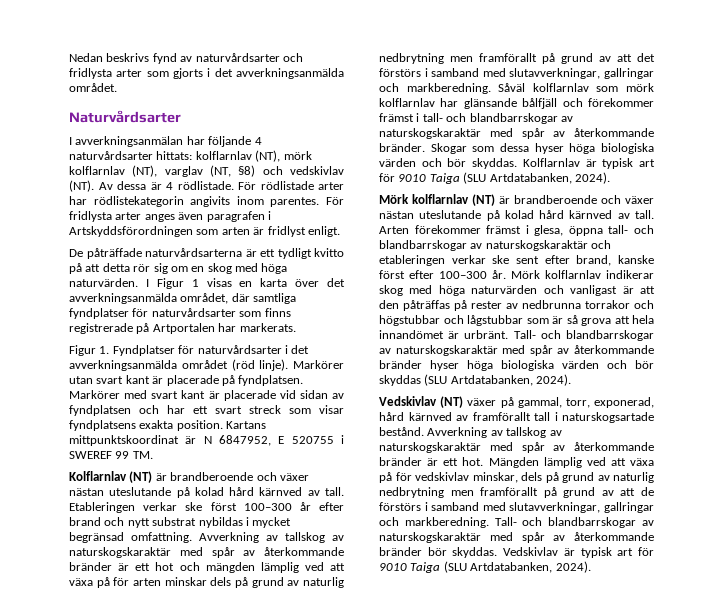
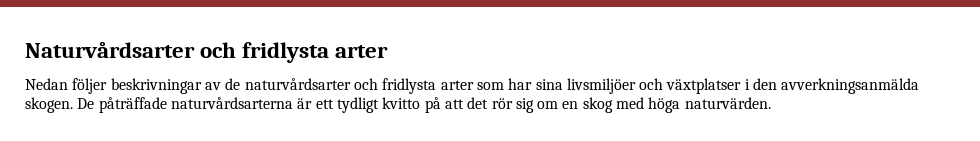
- Nedan beskrivs fynd av naturvårdsarter och fridlysta arter som gjorts i det avverkningsanmälda området.
- Naturvårdsarter
- I avverkningsanmälan har följande 4 naturvårdsarter hittats: kolflarnlav (NT), mörk kolflarnlav (NT), varglav (NT, §8) och vedskivlav (NT). Av dessa är 4 rödlistade. För rödlistade arter har rödlistekategorin angivits inom parentes. För fridlysta arter anges även paragrafen i Artskyddsförordningen som arten är fridlyst enligt.
- De påträffade naturvårdsarterna är ett tydligt kvitto på att detta rör sig om en skog med höga naturvärden. I Figur 1 visas en karta över det avverkningsanmälda området, där samtliga fyndplatser för naturvårdsarter som finns registrerade på Artportalen har markerats.
- Figur 1. Fyndplatser för naturvårdsarter i det avverkningsanmälda området (röd linje). Markörer utan svart kant är placerade på fyndplatsen. Markörer med svart kant är placerade vid sidan av fyndplatsen och har ett svart streck som visar fyndplatsens exakta position. Kartans mittpunktskoordinat är N 6847952, E 520755 i SWEREF 99 TM.
- Kolflarnlav (NT) är brandberoende och växer nästan uteslutande på kolad hård kärnved av tall. Etableringen verkar ske först 100–300 år efter brand och nytt substrat nybildas i mycket begränsad omfattning. Avverkning av tallskog av naturskogskaraktär med spår av återkommande bränder är ett hot och mängden lämplig ved att växa på för arten minskar dels på grund av naturlig nedbrytning men framförallt på grund av att det förstörs i samband med slutavverkningar, gallringar och markberedning. Såväl kolflarnlav som mörk kolflarnlav har glänsande bålfjäll och förekommer främst i tall- och blandbarrskogar av naturskogskaraktär med spår av återkommande bränder. Skogar som dessa hyser höga biologiska värden och bör skyddas. Kolflarnlav är typisk art för 9010 Taiga (SLU Artdatabanken, 2024).
- Mörk kolflarnlav (NT) är brandberoende och växer nästan uteslutande på kolad hård kärnved av tall. Arten förekommer främst i glesa, öppna tall- och blandbarrskogar av naturskogskaraktär och etableringen verkar ske sent efter brand, kanske först efter 100–300 år. Mörk kolflarnlav indikerar skog med höga naturvärden och vanligast är att den påträffas på rester av nedbrunna torrakor och högstubbar och lågstubbar som är så grova att hela innandömet är urbränt. Tall- och blandbarrskogar av naturskogskaraktär med spår av återkommande bränder hyser höga biologiska värden och bör skyddas (SLU Artdatabanken, 2024).
- Vedskivlav (NT) växer på gammal, torr, exponerad, hård kärnved av framförallt tall i naturskogsartade bestånd. Avverkning av tallskog av naturskogskaraktär med spår av återkommande bränder är ett hot. Mängden lämplig ved att växa på för vedskivlav minskar, dels på grund av naturlig nedbrytning men framförallt på grund av att de förstörs i samband med slutavverkningar, gallringar och markberedning. Tall- och blandbarrskogar av naturskogskaraktär med spår av återkommande bränder bör skyddas. Vedskivlav är typisk art för 9010 Taiga (SLU Artdatabanken, 2024).
+ Naturvårdsarter och fridlysta arter
+ Nedan följer beskrivningar av de naturvårdsarter och fridlysta arter som har sina livsmiljöer och växtplatser i den avverkningsanmälda skogen. De påträffade naturvårdsarterna är ett tydligt kvitto på att det rör sig om en skog med höga naturvärden.

